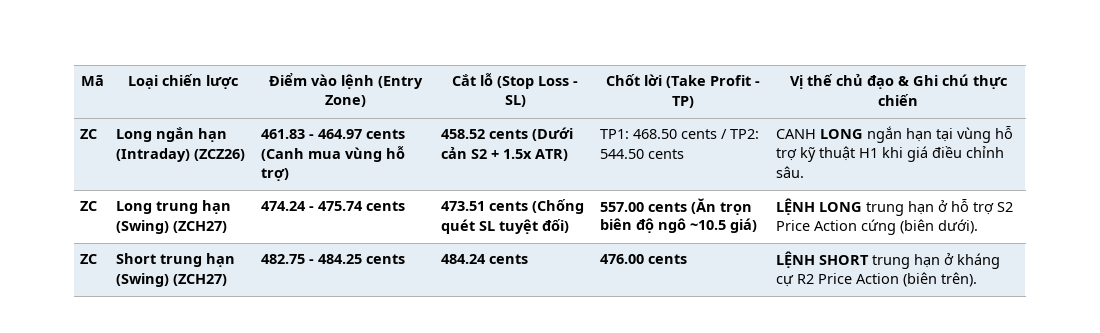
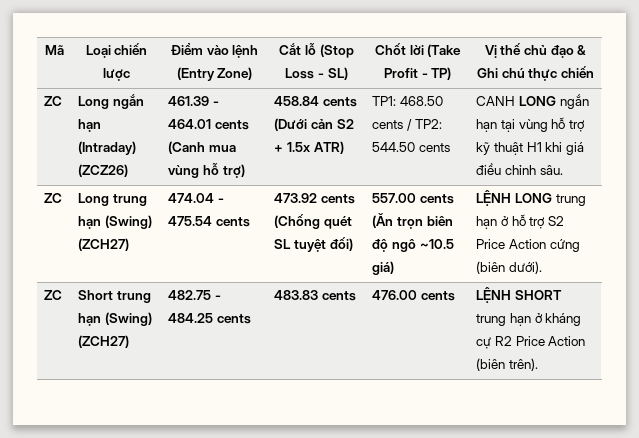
- 461.83 - 464.97 cents (Canh mua vùng hỗ trợ)
+ 461.39 - 464.01 cents (Canh mua vùng hỗ trợ)
- 458.52 cents (Dưới cản S2 + 1.5x ATR)
+ 458.84 cents (Dưới cản S2 + 1.5x ATR)
- ZC | Long trung hạn (Swing) (ZCH27) | 474.24 - 475.74 cents | 473.51 cents (Chống quét SL tuyệt đối) | 557.00 cents (Ăn trọn biên độ ngô ~10.5 giá) | LỆNH LONG trung hạn ở hỗ trợ S2 Price Action cứng (biên dưới).
+ ZC | Long trung hạn (Swing) (ZCH27) | 474.04 - 475.54 cents | 473.92 cents (Chống quét SL tuyệt đối) | 557.00 cents (Ăn trọn biên độ ngô ~10.5 giá) | LỆNH LONG trung hạn ở hỗ trợ S2 Price Action cứng (biên dưới).
- ZC | Short trung hạn (Swing) (ZCH27) | 482.75 - 484.25 cents | 484.24 cents | 476.00 cents | LỆNH SHORT trung hạn ở kháng cự R2 Price Action (biên trên).
+ ZC | Short trung hạn (Swing) (ZCH27) | 482.75 - 484.25 cents | 483.83 cents | 476.00 cents | LỆNH SHORT trung hạn ở kháng cự R2 Price Action (biên trên).

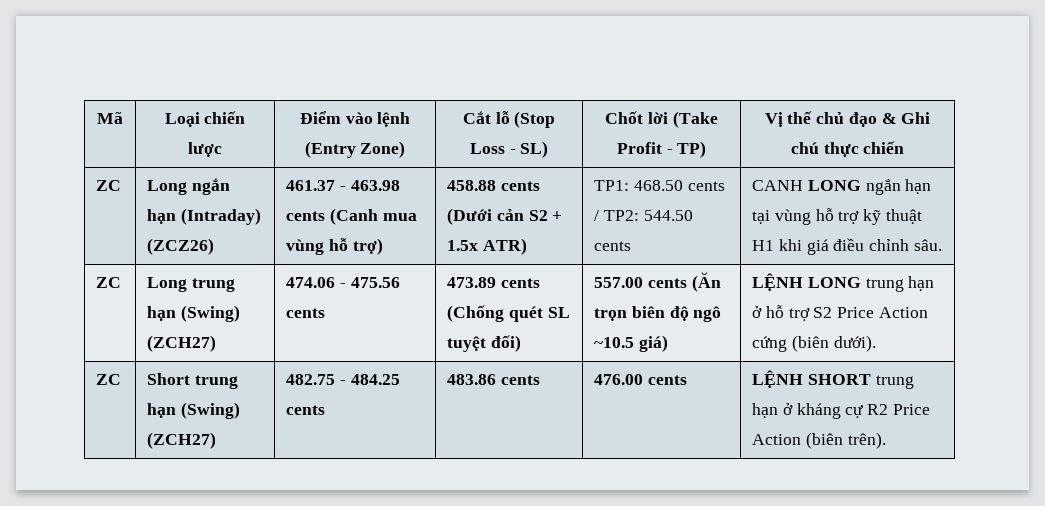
- 461.39 - 464.01 cents (Canh mua vùng hỗ trợ)
+ 461.37 - 463.98 cents (Canh mua vùng hỗ trợ)
- 458.84 cents (Dưới cản S2 + 1.5x ATR)
+ 458.88 cents (Dưới cản S2 + 1.5x ATR)
- ZC | Long trung hạn (Swing) (ZCH27) | 474.04 - 475.54 cents | 473.92 cents (Chống quét SL tuyệt đối) | 557.00 cents (Ăn trọn biên độ ngô ~10.5 giá) | LỆNH LONG trung hạn ở hỗ trợ S2 Price Action cứng (biên dưới).
+ ZC | Long trung hạn (Swing) (ZCH27) | 474.06 - 475.56 cents | 473.89 cents (Chống quét SL tuyệt đối) | 557.00 cents (Ăn trọn biên độ ngô ~10.5 giá) | LỆNH LONG trung hạn ở hỗ trợ S2 Price Action cứng (biên dưới).
- ZC | Short trung hạn (Swing) (ZCH27) | 482.75 - 484.25 cents | 483.83 cents | 476.00 cents | LỆNH SHORT trung hạn ở kháng cự R2 Price Action (biên trên).
+ ZC | Short trung hạn (Swing) (ZCH27) | 482.75 - 484.25 cents | 483.86 cents | 476.00 cents | LỆNH SHORT trung hạn ở kháng cự R2 Price Action (biên trên).

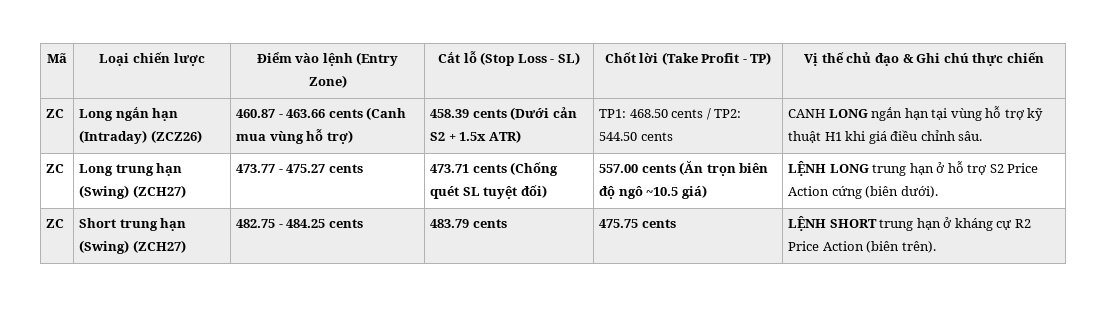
- 461.37 - 463.98 cents (Canh mua vùng hỗ trợ)
+ 460.87 - 463.66 cents (Canh mua vùng hỗ trợ)
- 458.88 cents (Dưới cản S2 + 1.5x ATR)
+ 458.39 cents (Dưới cản S2 + 1.5x ATR)
- ZC | Long trung hạn (Swing) (ZCH27) | 474.06 - 475.56 cents | 473.89 cents (Chống quét SL tuyệt đối) | 557.00 cents (Ăn trọn biên độ ngô ~10.5 giá) | LỆNH LONG trung hạn ở hỗ trợ S2 Price Action cứng (biên dưới).
+ ZC | Long trung hạn (Swing) (ZCH27) | 473.77 - 475.27 cents | 473.71 cents (Chống quét SL tuyệt đối) | 557.00 cents (Ăn trọn biên độ ngô ~10.5 giá) | LỆNH LONG trung hạn ở hỗ trợ S2 Price Action cứng (biên dưới).
- ZC | Short trung hạn (Swing) (ZCH27) | 482.75 - 484.25 cents | 483.86 cents | 476.00 cents | LỆNH SHORT trung hạn ở kháng cự R2 Price Action (biên trên).
+ ZC | Short trung hạn (Swing) (ZCH27) | 482.75 - 484.25 cents | 483.79 cents | 475.75 cents | LỆNH SHORT trung hạn ở kháng cự R2 Price Action (biên trên).

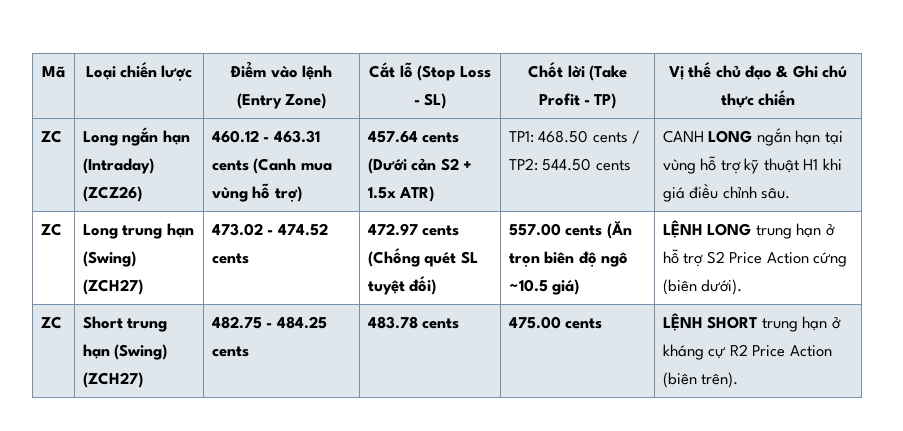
- 460.87 - 463.66 cents (Canh mua vùng hỗ trợ)
+ 460.12 - 463.31 cents (Canh mua vùng hỗ trợ)
- 458.39 cents (Dưới cản S2 + 1.5x ATR)
+ 457.64 cents (Dưới cản S2 + 1.5x ATR)
- ZC | Long trung hạn (Swing) (ZCH27) | 473.77 - 475.27 cents | 473.71 cents (Chống quét SL tuyệt đối) | 557.00 cents (Ăn trọn biên độ ngô ~10.5 giá) | LỆNH LONG trung hạn ở hỗ trợ S2 Price Action cứng (biên dưới).
+ ZC | Long trung hạn (Swing) (ZCH27) | 473.02 - 474.52 cents | 472.97 cents (Chống quét SL tuyệt đối) | 557.00 cents (Ăn trọn biên độ ngô ~10.5 giá) | LỆNH LONG trung hạn ở hỗ trợ S2 Price Action cứng (biên dưới).
- ZC | Short trung hạn (Swing) (ZCH27) | 482.75 - 484.25 cents | 483.79 cents | 475.75 cents | LỆNH SHORT trung hạn ở kháng cự R2 Price Action (biên trên).
+ ZC | Short trung hạn (Swing) (ZCH27) | 482.75 - 484.25 cents | 483.78 cents | 475.00 cents | LỆNH SHORT trung hạn ở kháng cự R2 Price Action (biên trên).

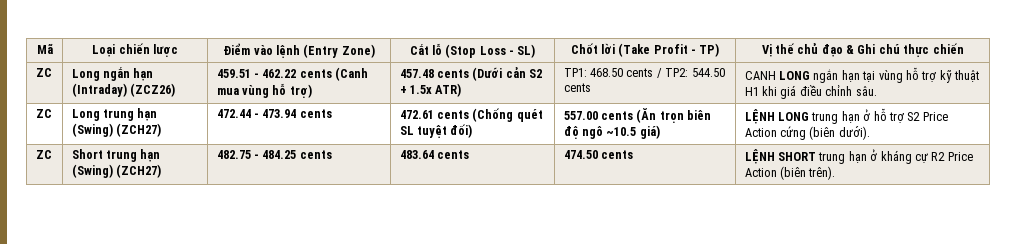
- 460.12 - 463.31 cents (Canh mua vùng hỗ trợ)
+ 459.51 - 462.22 cents (Canh mua vùng hỗ trợ)
- 457.64 cents (Dưới cản S2 + 1.5x ATR)
+ 457.48 cents (Dưới cản S2 + 1.5x ATR)
- ZC | Long trung hạn (Swing) (ZCH27) | 473.02 - 474.52 cents | 472.97 cents (Chống quét SL tuyệt đối) | 557.00 cents (Ăn trọn biên độ ngô ~10.5 giá) | LỆNH LONG trung hạn ở hỗ trợ S2 Price Action cứng (biên dưới).
+ ZC | Long trung hạn (Swing) (ZCH27) | 472.44 - 473.94 cents | 472.61 cents (Chống quét SL tuyệt đối) | 557.00 cents (Ăn trọn biên độ ngô ~10.5 giá) | LỆNH LONG trung hạn ở hỗ trợ S2 Price Action cứng (biên dưới).
- ZC | Short trung hạn (Swing) (ZCH27) | 482.75 - 484.25 cents | 483.78 cents | 475.00 cents | LỆNH SHORT trung hạn ở kháng cự R2 Price Action (biên trên).
+ ZC | Short trung hạn (Swing) (ZCH27) | 482.75 - 484.25 cents | 483.64 cents | 474.50 cents | LỆNH SHORT trung hạn ở kháng cự R2 Price Action (biên trên).

